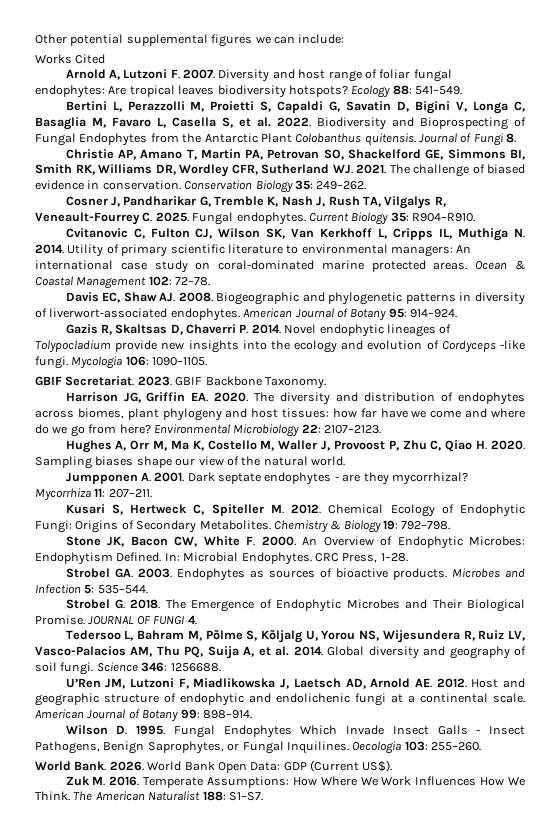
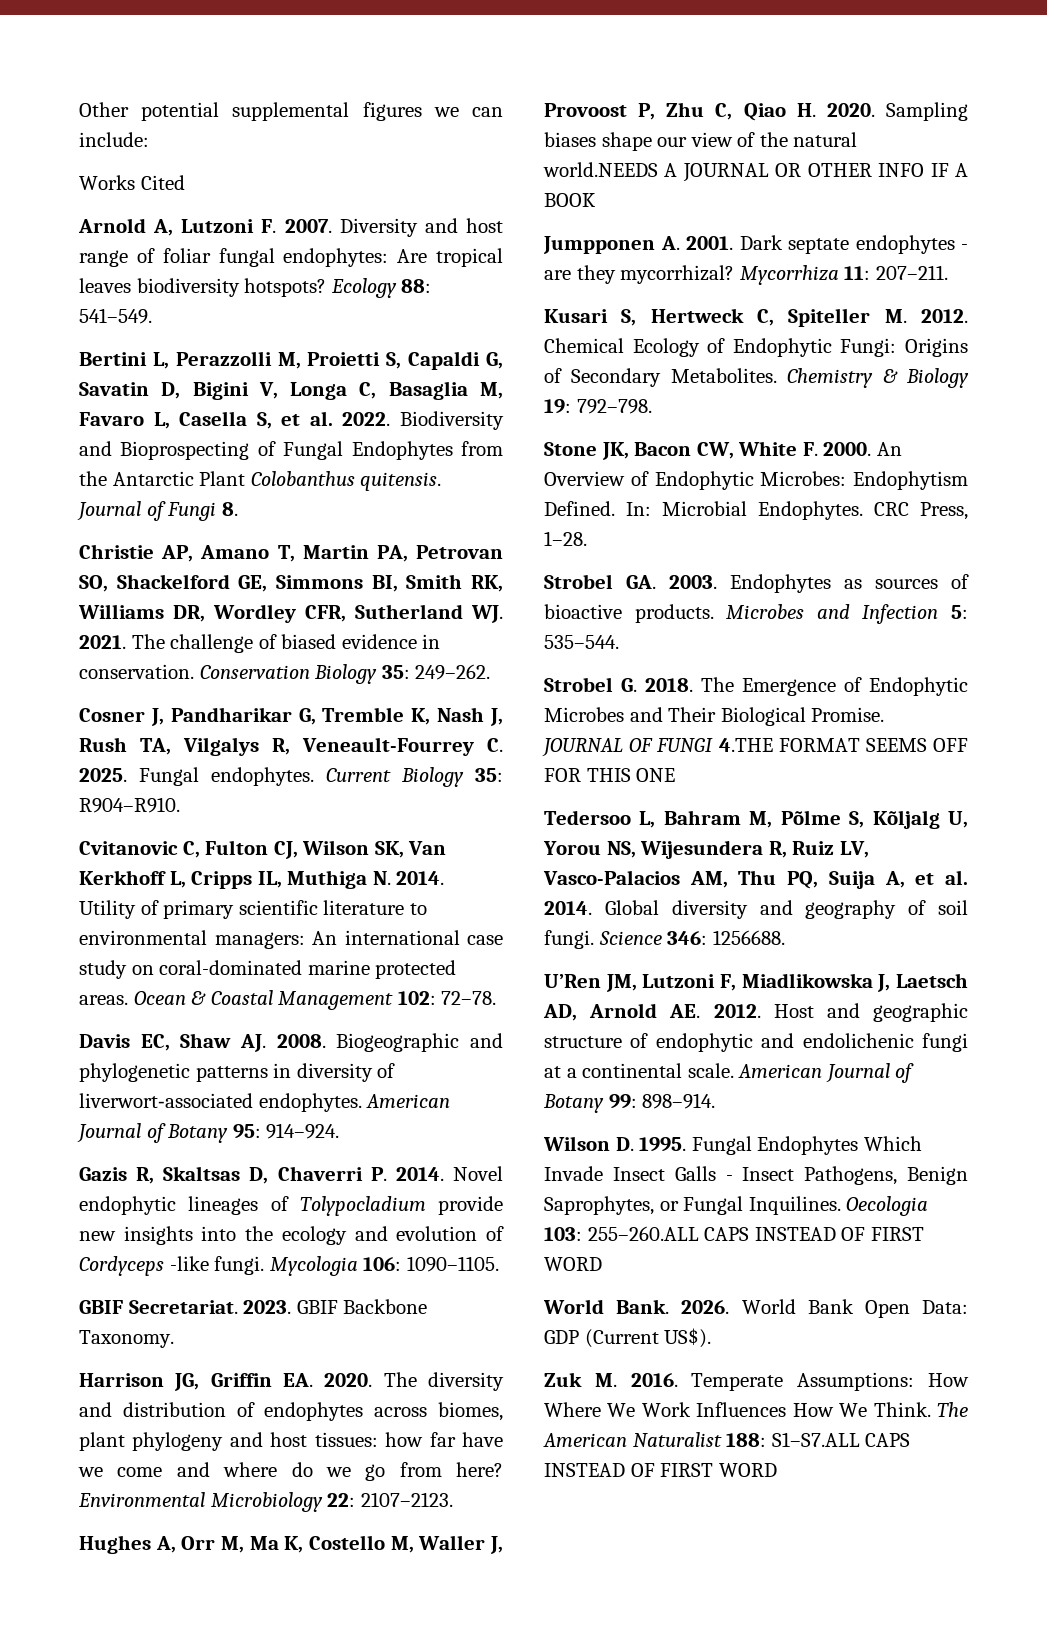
- Sampling biases shape our view of the natural world.
+ Sampling biases shape our view of the natural world.NEEDS A JOURNAL OR OTHER INFO IF A BOOK
- JOURNAL OF FUNGI 4.
+ JOURNAL OF FUNGI 4.THE FORMAT SEEMS OFF FOR THIS ONE
- Oecologia 103: 255–260.
+ Oecologia 103: 255–260.ALL CAPS INSTEAD OF FIRST WORD
- The American Naturalist 188: S1–S7.
+ The American Naturalist 188: S1–S7.ALL CAPS INSTEAD OF FIRST WORD

